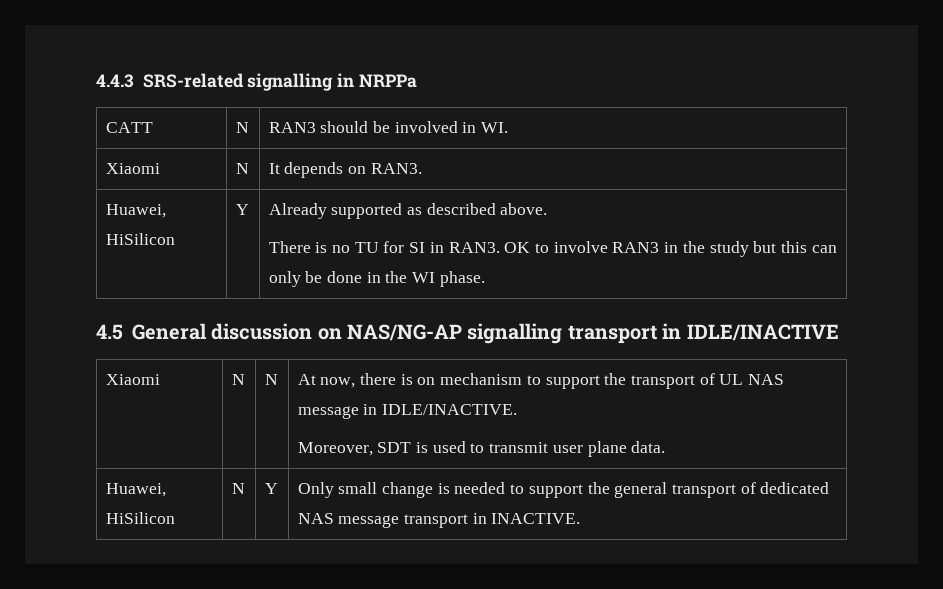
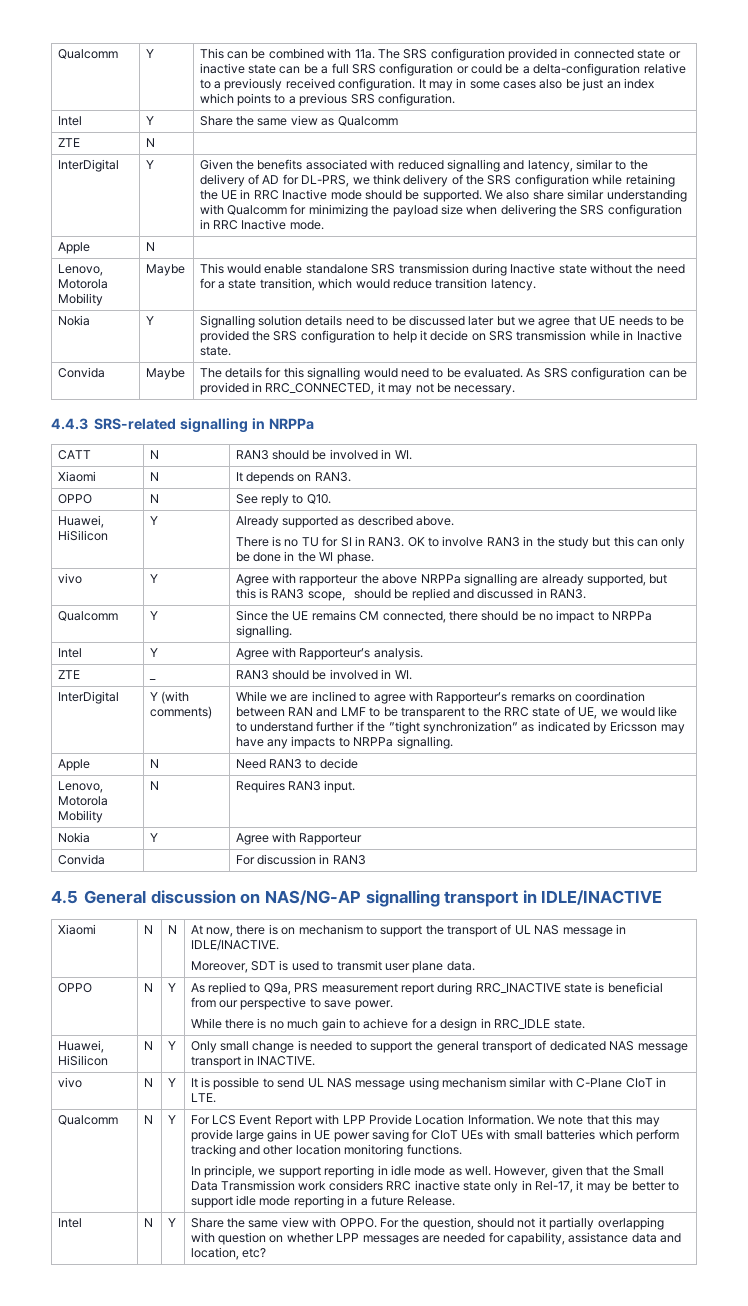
+ Qualcomm | Y | This can be combined with 11a. The SRS configuration provided in connected state or inactive state can be a full SRS configuration or could be a delta-configuration relative to a previously received configuration. It may in some cases also be just an index which points to a previous SRS configuration.
+ Intel | Y | Share the same view as Qualcomm
+ ZTE | N |
+ InterDigital | Y | Given the benefits associated with reduced signalling and latency, similar to the delivery of AD for DL-PRS, we think delivery of the SRS configuration while retaining the UE in RRC Inactive mode should be supported. We also share similar understanding with Qualcomm for minimizing the payload size when delivering the SRS configuration in RRC Inactive mode.
+ Apple | N |
+ Lenovo, Motorola Mobility | Maybe | This would enable standalone SRS transmission during Inactive state without the need for a state transition, which would reduce transition latency.
+ Nokia | Y | Signalling solution details need to be discussed later but we agree that UE needs to be provided the SRS configuration to help it decide on SRS transmission while in Inactive state.
+ Convida | Maybe | The details for this signalling would need to be evaluated. As SRS configuration can be provided in RRC_CONNECTED, it may not be necessary.
+ OPPO | N | See reply to Q10.
+ vivo | Y | Agree with rapporteur the above NRPPa signalling are already supported, but this is RAN3 scope，should be replied and discussed in RAN3.
+ Qualcomm | Y | Since the UE remains CM connected, there should be no impact to NRPPa signalling.
+ Intel | Y | Agree with Rapporteur’s analysis.
+ ZTE | _ | RAN3 should be involved in WI.
+ InterDigital | Y (with comments) | While we are inclined to agree with Rapporteur’s remarks on coordination between RAN and LMF to be transparent to the RRC state of UE, we would like to understand further if the ”tight synchronization” as indicated by Ericsson may have any impacts to NRPPa signalling.
+ Apple | N | Need RAN3 to decide
+ Lenovo, Motorola Mobility | N | Requires RAN3 input.
+ Nokia | Y | Agree with Rapporteur
+ Convida | | For discussion in RAN3
+ OPPO | N | Y | As replied to Q9a, PRS measurement report during RRC_INACTIVE state is beneficial from our perspective to save power.
+ While there is no much gain to achieve for a design in RRC_IDLE state.
+ vivo | N | Y | It is possible to send UL NAS message using mechanism similar with C-Plane CIoT in LTE.
+ Qualcomm | N | Y | For LCS Event Report with LPP Provide Location Information. We note that this may provide large gains in UE power saving for CIoT UEs with small batteries which perform tracking and other location monitoring functions.
+ In principle, we support reporting in idle mode as well. However, given that the Small Data Transmission work considers RRC inactive state only in Rel-17, it may be better to support idle mode reporting in a future Release.
+ Intel | N | Y | Share the same view with OPPO. For the question, should not it partially overlapping with question on whether LPP messages are needed for capability, assistance data and location, etc?

